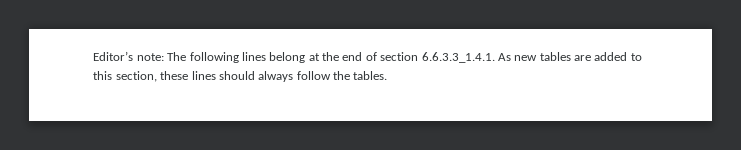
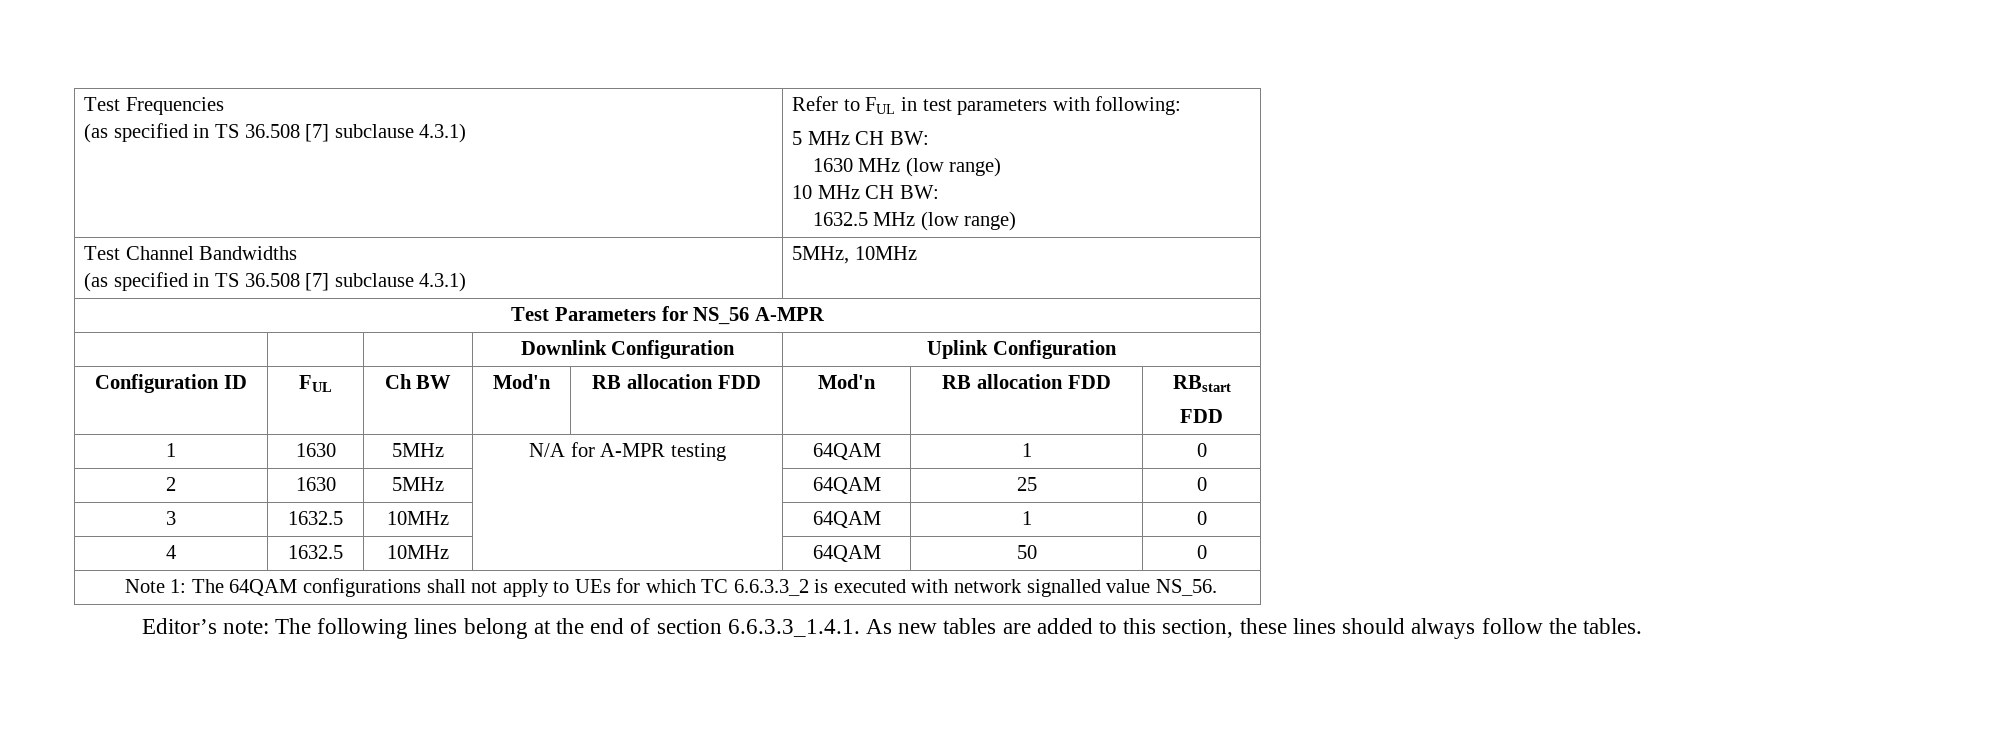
+ Test Frequencies
+ (as specified in TS 36.508 [7] subclause 4.3.1) | Refer to FUL in test parameters with following:
+ 5 MHz CH BW:
+ 1630 MHz (low range)
+ 10 MHz CH BW:
+ 1632.5 MHz (low range)
+ Test Channel Bandwidths
+ (as specified in TS 36.508 [7] subclause 4.3.1) | 5MHz, 10MHz
+ Test Parameters for NS_56 A-MPR
+ | | | Downlink Configuration | Uplink Configuration
+ Configuration ID | FUL | Ch BW | Mod'n | RB allocation FDD | Mod'n | RB allocation FDD | RBstart
+ FDD
+ 1 | 1630 | 5MHz | N/A for A-MPR testing | 64QAM | 1 | 0
+ 2 | 1630 | 5MHz | | 64QAM | 25 | 0
+ 3 | 1632.5 | 10MHz | | 64QAM | 1 | 0
+ 4 | 1632.5 | 10MHz | | 64QAM | 50 | 0
+ Note 1: The 64QAM configurations shall not apply to UEs for which TC 6.6.3.3_2 is executed with network signalled value NS_56.

